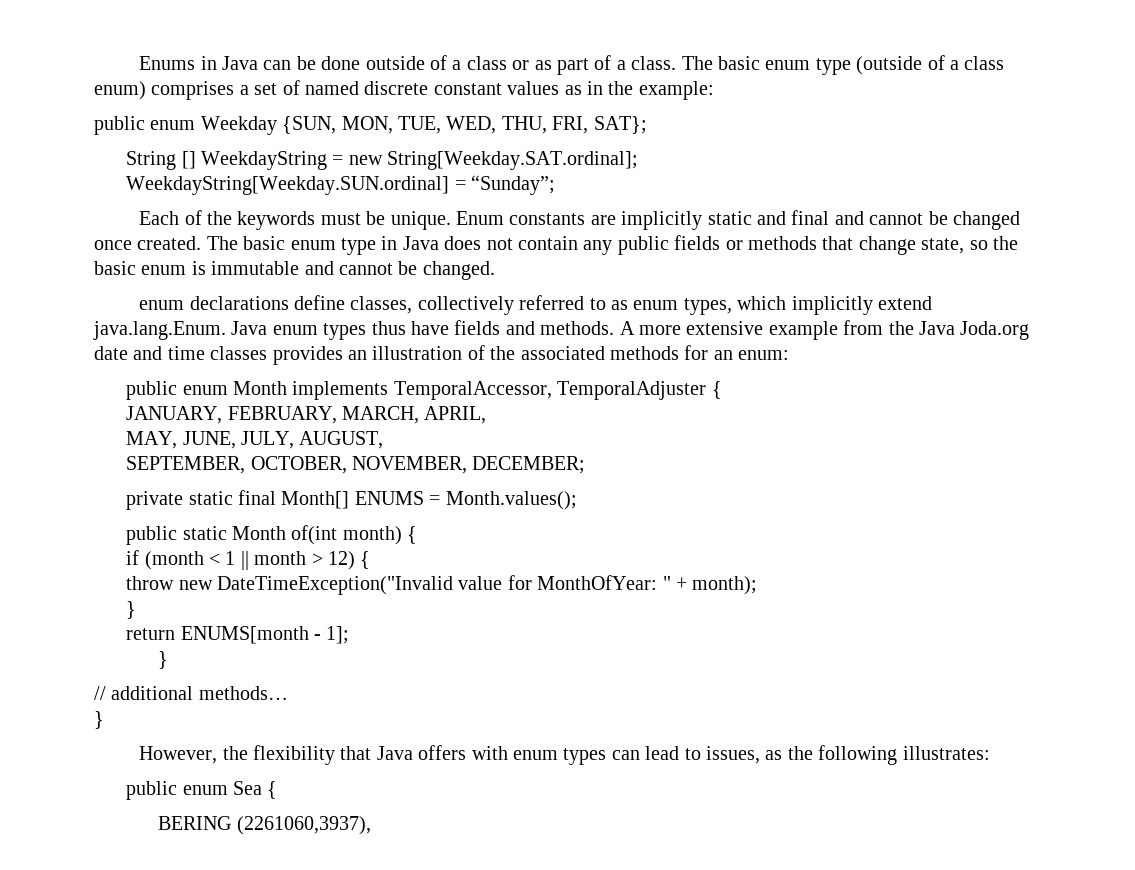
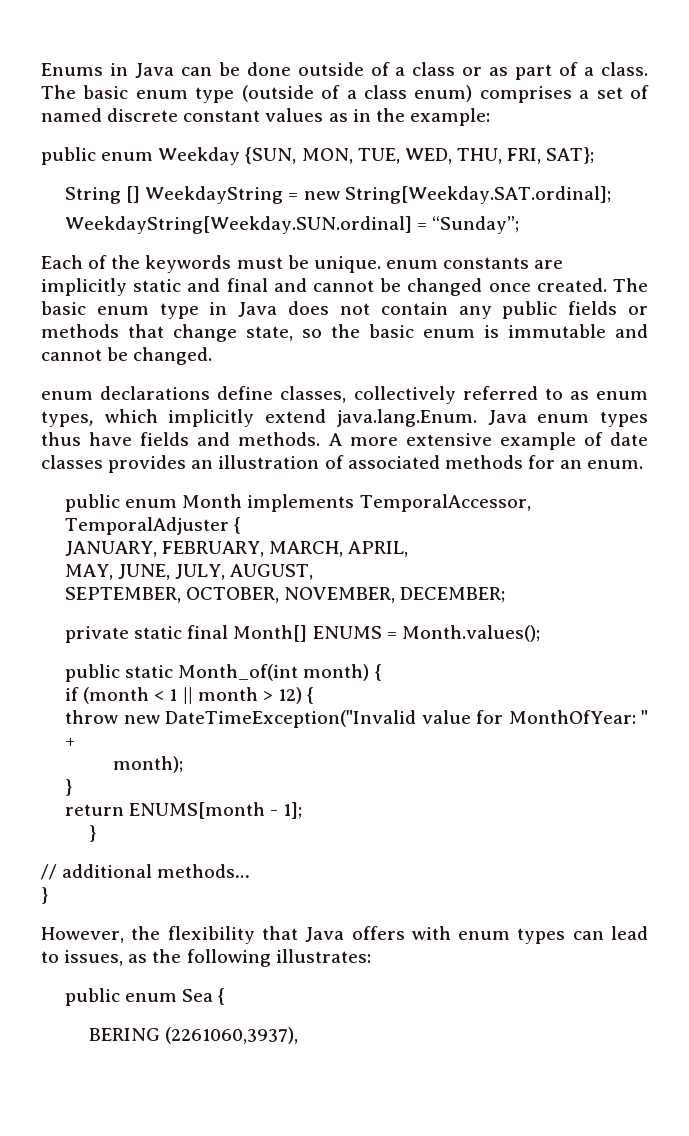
- Each of the keywords must be unique. Enum constants are implicitly static and final and cannot be changed once created.
+ Each of the keywords must be unique. enum constants are implicitly static and final and cannot be changed once created.
- A more extensive example from the Java Joda.org date and time classes provides an illustration of the associated methods for an enum:
+ A more extensive example of date classes provides an illustration of associated methods for an enum.
- public static Month of(int month) {
+ public static Month_of(int month) {
- throw new DateTimeException("Invalid value for MonthOfYear: " + month);
+ throw new DateTimeException("Invalid value for MonthOfYear: " +
+ month);

